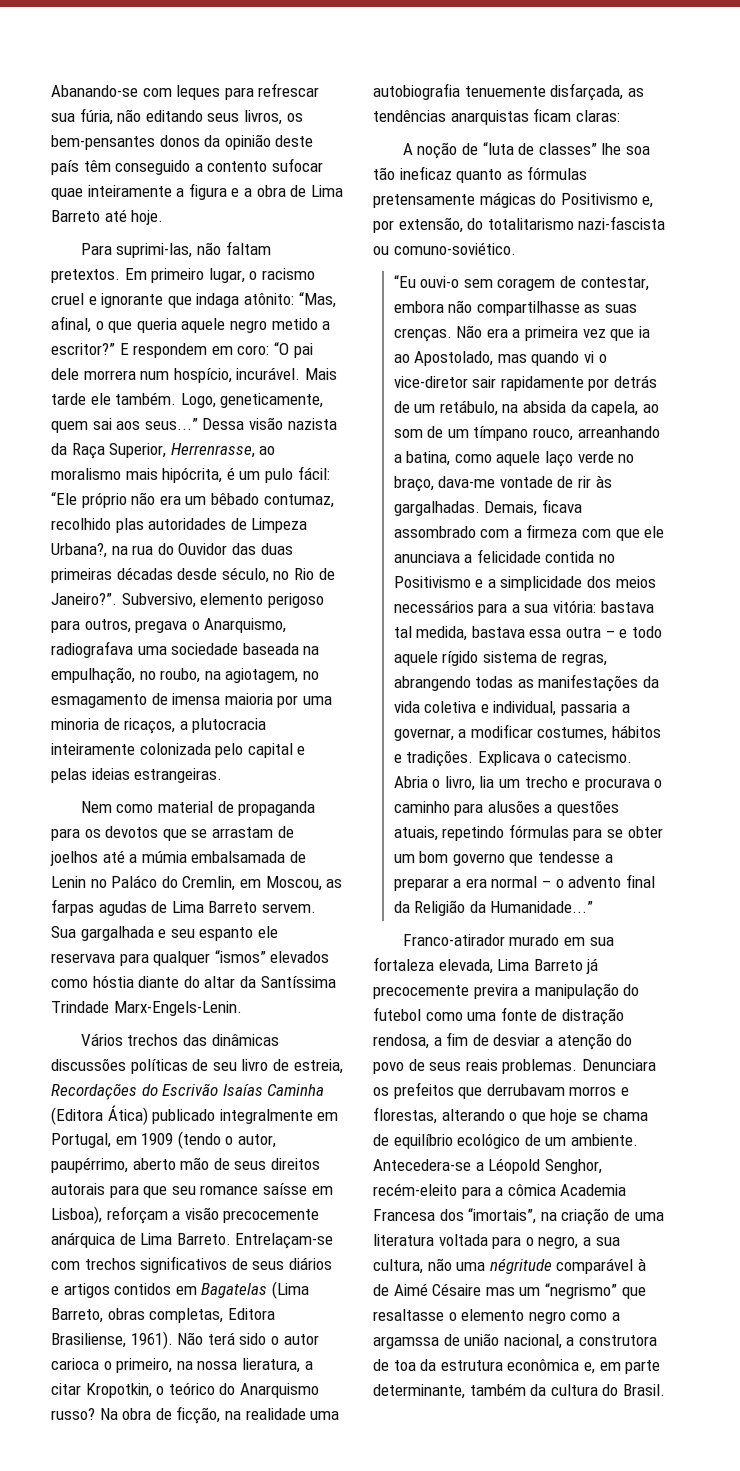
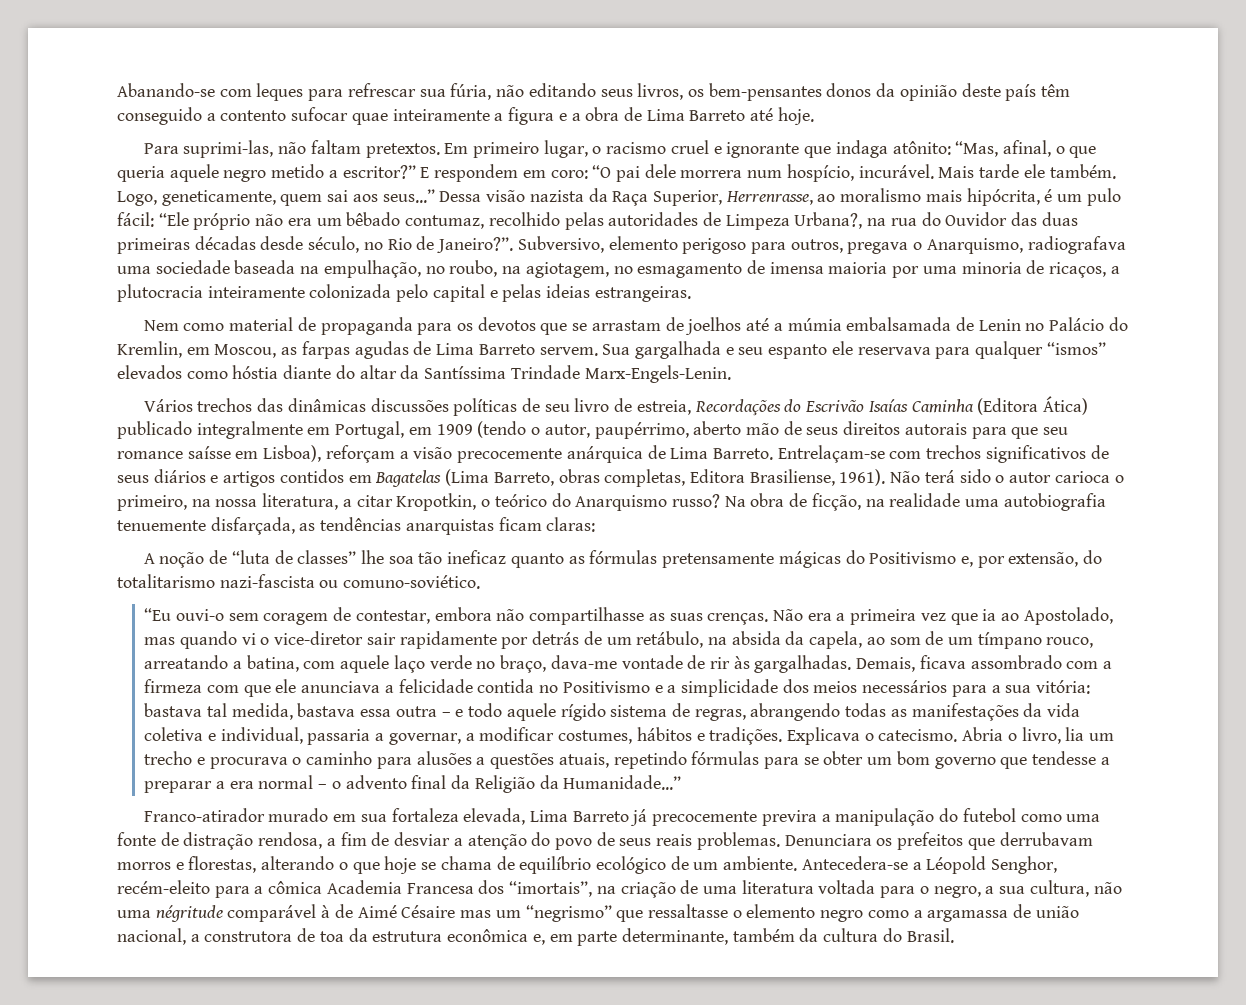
- Dessa visão nazista da Raça Superior, Herrenrasse, ao moralismo mais hipócrita, é um pulo fácil: “Ele próprio não era um bêbado contumaz, recolhido plas autoridades de Limpeza Urbana?, na rua do Ouvidor das duas primeiras décadas desde século, no Rio de Janeiro?”.
+ Dessa visão nazista da Raça Superior, Herrenrasse, ao moralismo mais hipócrita, é um pulo fácil: “Ele próprio não era um bêbado contumaz, recolhido pelas autoridades de Limpeza Urbana?, na rua do Ouvidor das duas primeiras décadas desde século, no Rio de Janeiro?”.
- Nem como material de propaganda para os devotos que se arrastam de joelhos até a múmia embalsamada de Lenin no Paláco do Cremlin, em Moscou, as farpas agudas de Lima Barreto servem.
+ Nem como material de propaganda para os devotos que se arrastam de joelhos até a múmia embalsamada de Lenin no Palácio do Kremlin, em Moscou, as farpas agudas de Lima Barreto servem.
- Não terá sido o autor carioca o primeiro, na nossa lieratura, a citar Kropotkin, o teórico do Anarquismo russo?
+ Não terá sido o autor carioca o primeiro, na nossa literatura, a citar Kropotkin, o teórico do Anarquismo russo?
- Não era a primeira vez que ia ao Apostolado, mas quando vi o vice-diretor sair rapidamente por detrás de um retábulo, na absida da capela, ao som de um tímpano rouco, arreanhando a batina, como aquele laço verde no braço, dava-me vontade de rir às gargalhadas.
+ Não era a primeira vez que ia ao Apostolado, mas quando vi o vice-diretor sair rapidamente por detrás de um retábulo, na absida da capela, ao som de um tímpano rouco, arreatando a batina, com aquele laço verde no braço, dava-me vontade de rir às gargalhadas.
- Antecedera-se a Léopold Senghor, recém-eleito para a cômica Academia Francesa dos “imortais”, na criação de uma literatura voltada para o negro, a sua cultura, não uma négritude comparável à de Aimé Césaire mas um “negrismo” que resaltasse o elemento negro como a argamssa de união nacional, a construtora de toa da estrutura econômica e, em parte determinante, também da cultura do Brasil.
+ Antecedera-se a Léopold Senghor, recém-eleito para a cômica Academia Francesa dos “imortais”, na criação de uma literatura voltada para o negro, a sua cultura, não uma négritude comparável à de Aimé Césaire mas um “negrismo” que ressaltasse o elemento negro como a argamassa de união nacional, a construtora de toa da estrutura econômica e, em parte determinante, também da cultura do Brasil.

